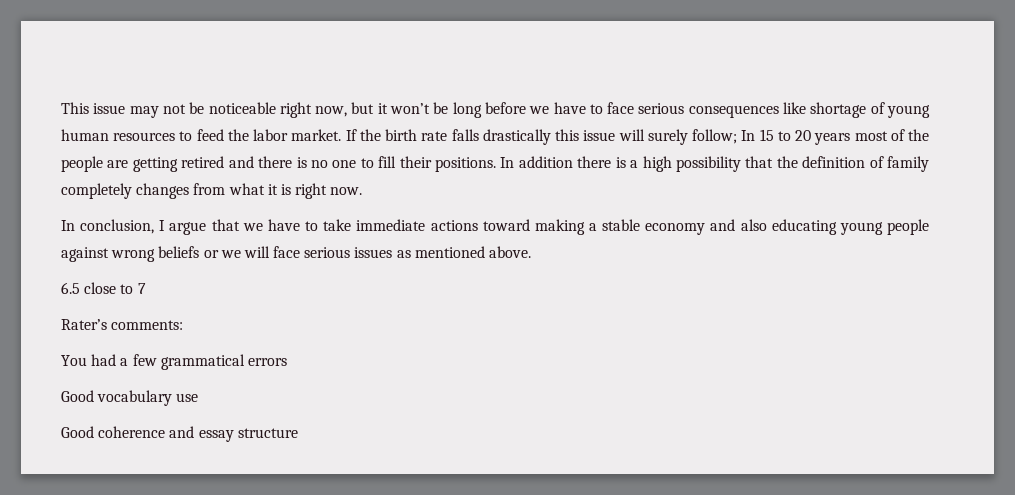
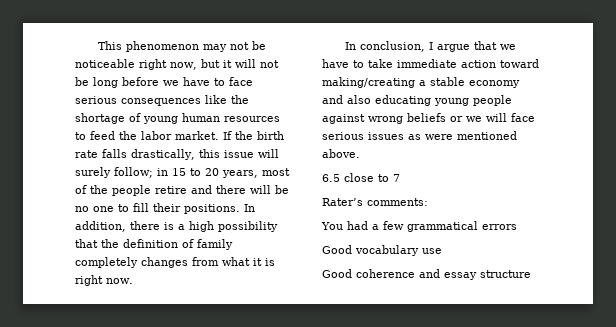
- This issue may not be noticeable right now, but it won’t be long before we have to face serious consequences like shortage of young human resources to feed the labor market.
+ This phenomenon may not be noticeable right now, but it will not be long before we have to face serious consequences like the shortage of young human resources to feed the labor market.
- If the birth rate falls drastically this issue will surely follow; In 15 to 20 years most of the people are getting retired and there is no one to fill their positions.
+ If the birth rate falls drastically, this issue will surely follow; in 15 to 20 years, most of the people retire and there will be no one to fill their positions.
- In addition there is a high possibility that the definition of family completely changes from what it is right now.
+ In addition, there is a high possibility that the definition of family completely changes from what it is right now.
- In conclusion, I argue that we have to take immediate actions toward making a stable economy and also educating young people against wrong beliefs or we will face serious issues as mentioned above.
+ In conclusion, I argue that we have to take immediate action toward making/creating a stable economy and also educating young people against wrong beliefs or we will face serious issues as were mentioned above.

